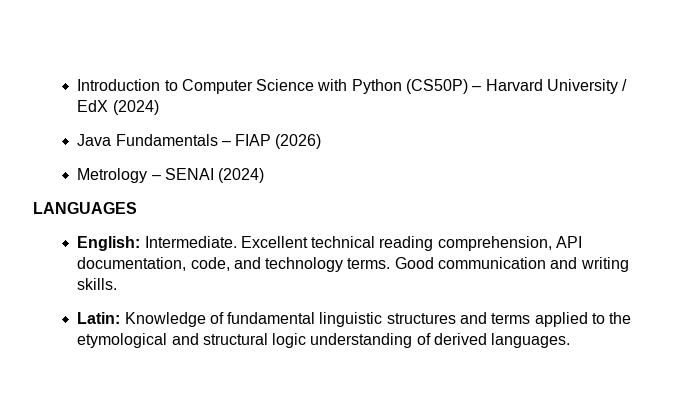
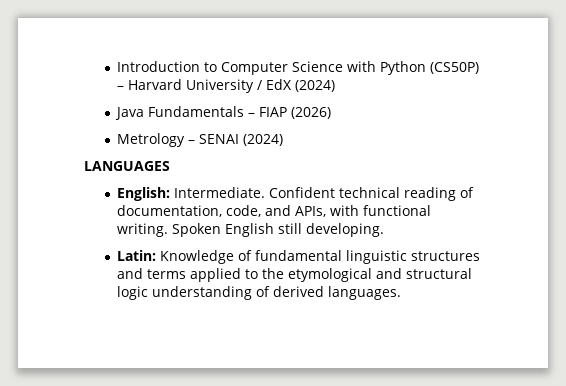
- Excellent technical reading comprehension, API documentation, code, and technology terms. Good communication and writing skills.
+ Confident technical reading of documentation, code, and APIs, with functional writing. Spoken English still developing.

